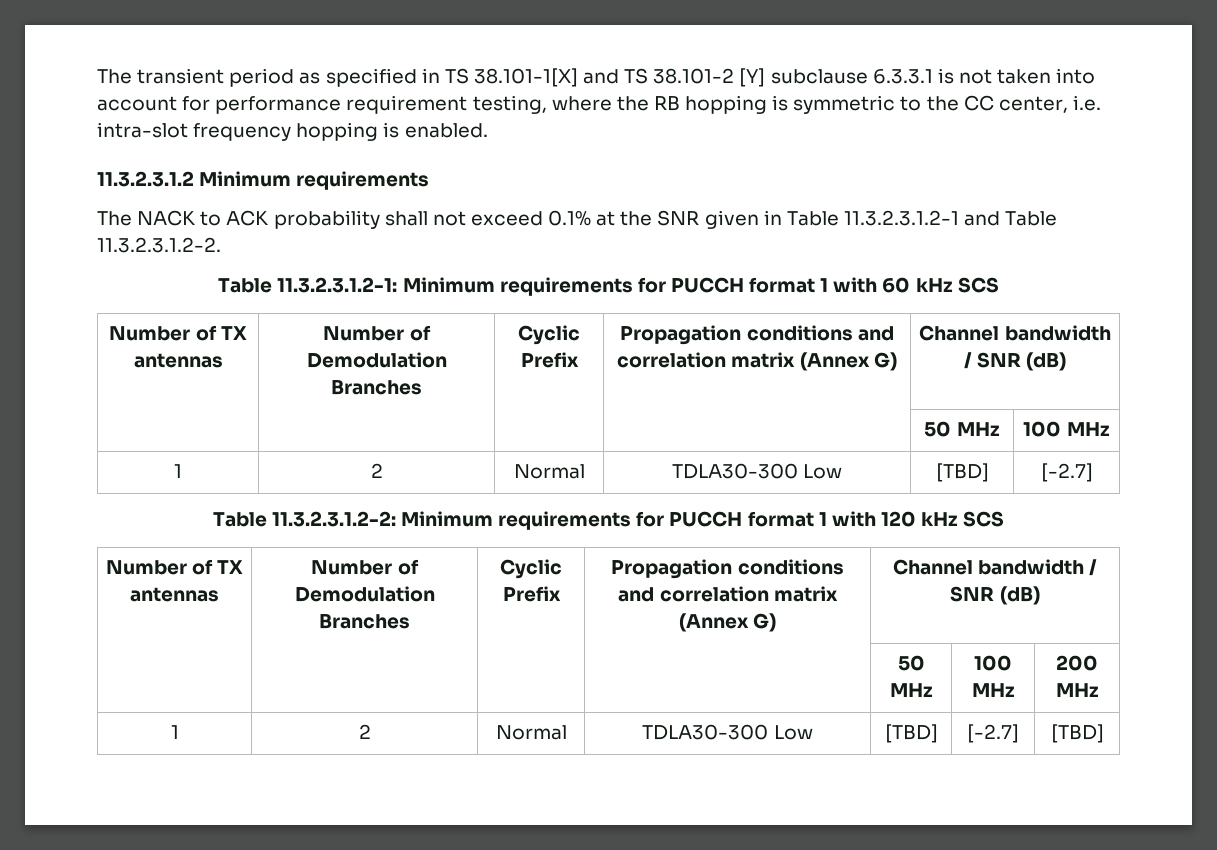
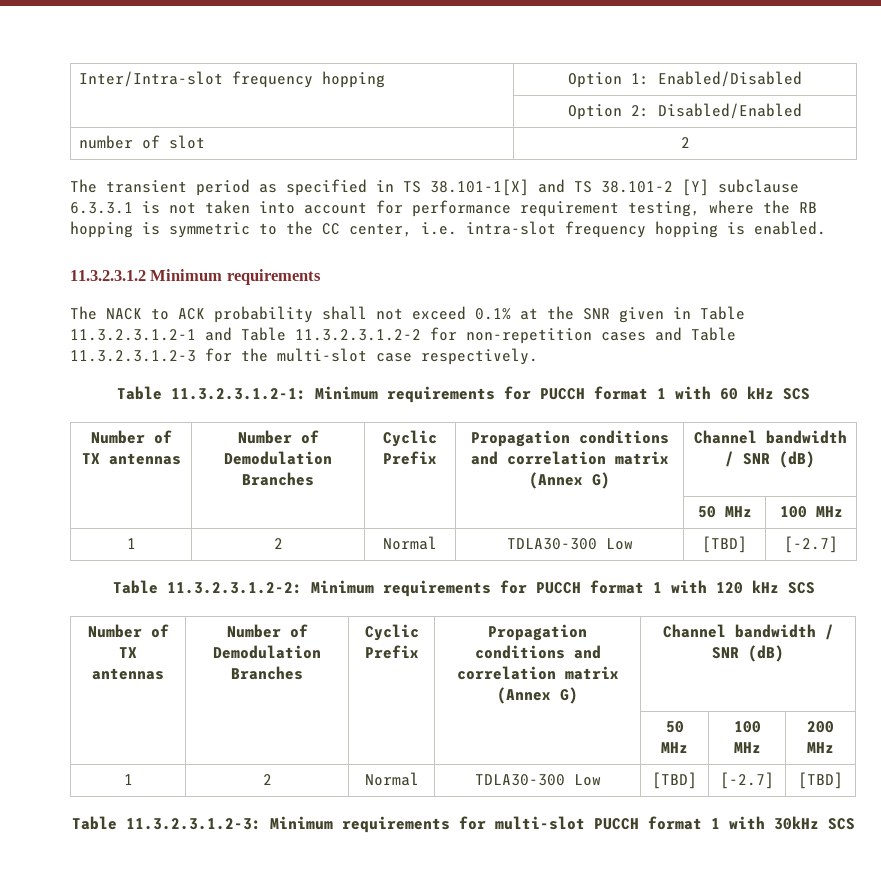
+ Inter/Intra-slot frequency hopping | Option 1: Enabled/Disabled
+ | Option 2: Disabled/Enabled
+ number of slot | 2
- The NACK to ACK probability shall not exceed 0.1% at the SNR given in Table 11.3.2.3.1.2-1 and Table 11.3.2.3.1.2-2.
+ The NACK to ACK probability shall not exceed 0.1% at the SNR given in Table 11.3.2.3.1.2-1 and Table 11.3.2.3.1.2-2 for non-repetition cases and Table 11.3.2.3.1.2-3 for the multi-slot case respectively.
+ Table 11.3.2.3.1.2-3: Minimum requirements for multi-slot PUCCH format 1 with 30kHz SCS

